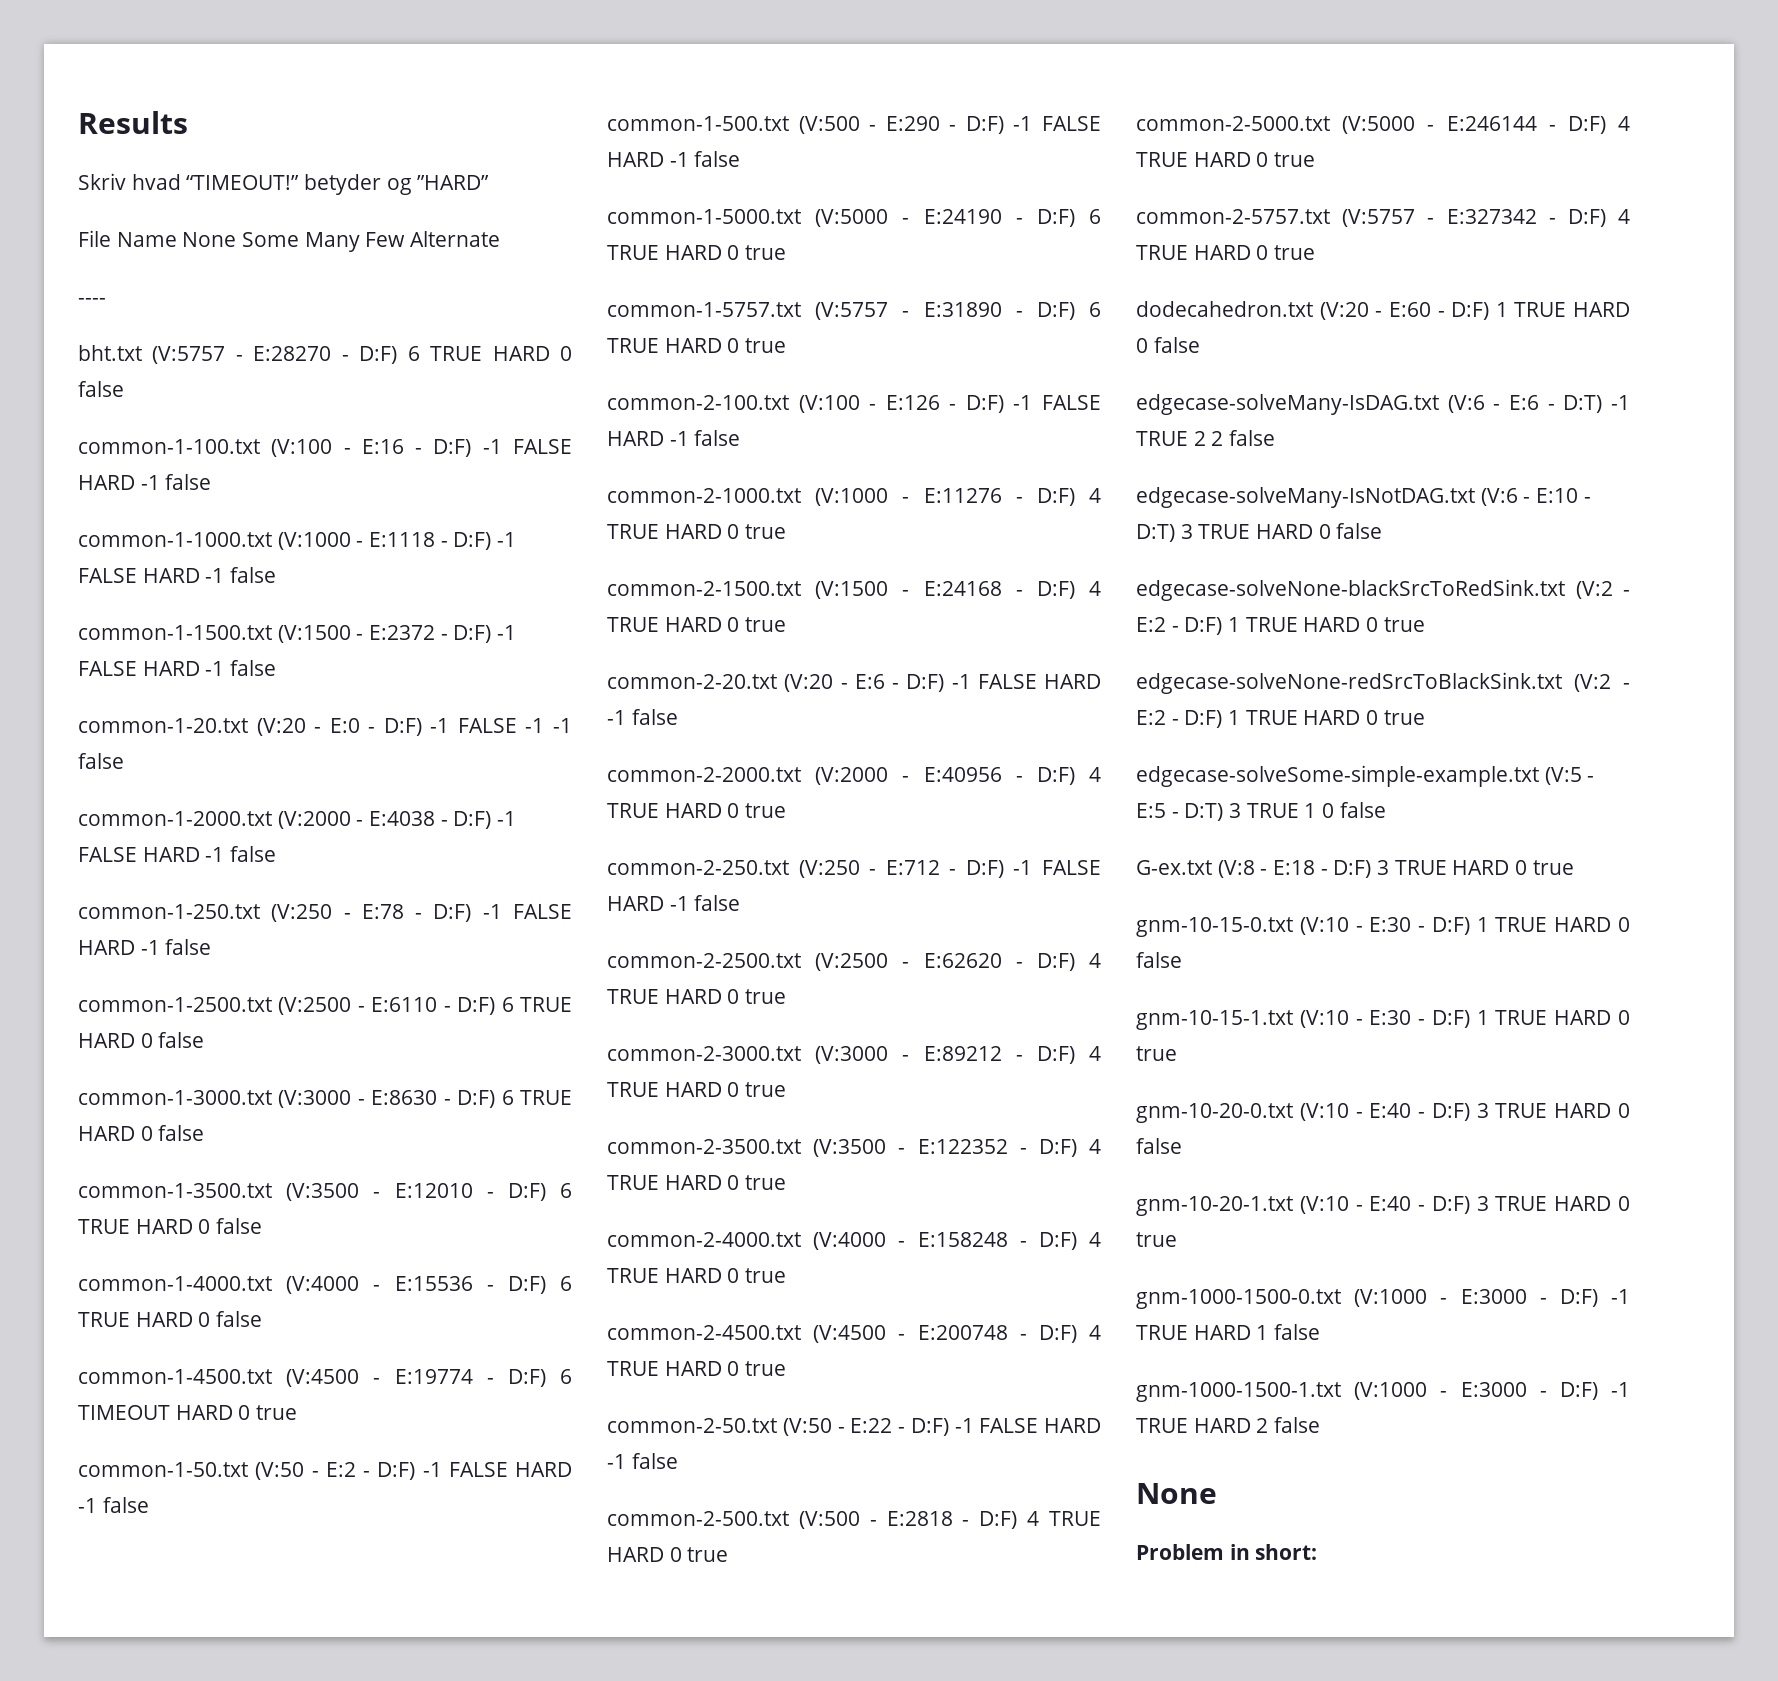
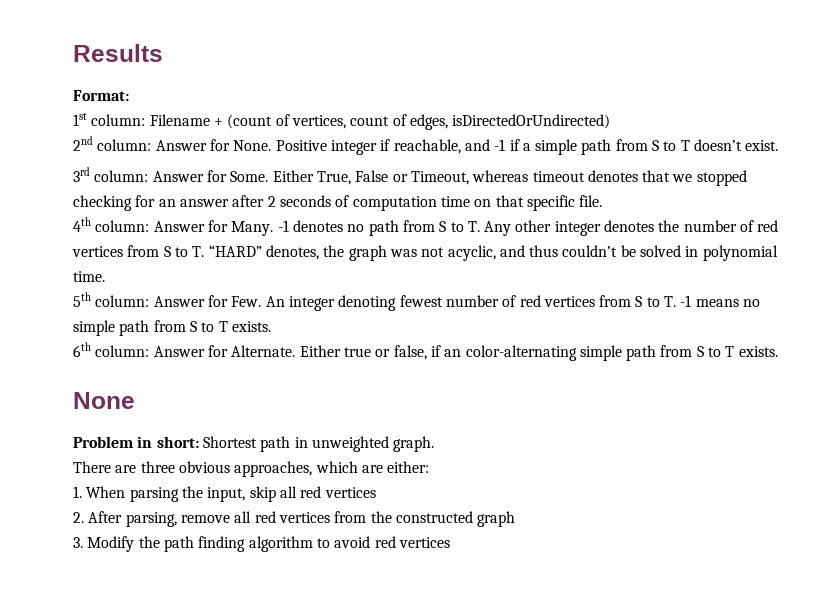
- Skriv hvad “TIMEOUT!” betyder og ”HARD”
- File Name None Some Many Few Alternate
- ----
- bht.txt (V:5757 - E:28270 - D:F) 6 TRUE HARD 0 false
- common-1-100.txt (V:100 - E:16 - D:F) -1 FALSE HARD -1 false
- common-1-1000.txt (V:1000 - E:1118 - D:F) -1 FALSE HARD -1 false
- common-1-1500.txt (V:1500 - E:2372 - D:F) -1 FALSE HARD -1 false
- common-1-20.txt (V:20 - E:0 - D:F) -1 FALSE -1 -1 false
- common-1-2000.txt (V:2000 - E:4038 - D:F) -1 FALSE HARD -1 false
- common-1-250.txt (V:250 - E:78 - D:F) -1 FALSE HARD -1 false
- common-1-2500.txt (V:2500 - E:6110 - D:F) 6 TRUE HARD 0 false
- common-1-3000.txt (V:3000 - E:8630 - D:F) 6 TRUE HARD 0 false
- common-1-3500.txt (V:3500 - E:12010 - D:F) 6 TRUE HARD 0 false
- common-1-4000.txt (V:4000 - E:15536 - D:F) 6 TRUE HARD 0 false
- common-1-4500.txt (V:4500 - E:19774 - D:F) 6 TIMEOUT HARD 0 true
- common-1-50.txt (V:50 - E:2 - D:F) -1 FALSE HARD -1 false
- common-1-500.txt (V:500 - E:290 - D:F) -1 FALSE HARD -1 false
- common-1-5000.txt (V:5000 - E:24190 - D:F) 6 TRUE HARD 0 true
- common-1-5757.txt (V:5757 - E:31890 - D:F) 6 TRUE HARD 0 true
- common-2-100.txt (V:100 - E:126 - D:F) -1 FALSE HARD -1 false
- common-2-1000.txt (V:1000 - E:11276 - D:F) 4 TRUE HARD 0 true
- common-2-1500.txt (V:1500 - E:24168 - D:F) 4 TRUE HARD 0 true
- common-2-20.txt (V:20 - E:6 - D:F) -1 FALSE HARD -1 false
- common-2-2000.txt (V:2000 - E:40956 - D:F) 4 TRUE HARD 0 true
- common-2-250.txt (V:250 - E:712 - D:F) -1 FALSE HARD -1 false
- common-2-2500.txt (V:2500 - E:62620 - D:F) 4 TRUE HARD 0 true
- common-2-3000.txt (V:3000 - E:89212 - D:F) 4 TRUE HARD 0 true
- common-2-3500.txt (V:3500 - E:122352 - D:F) 4 TRUE HARD 0 true
- common-2-4000.txt (V:4000 - E:158248 - D:F) 4 TRUE HARD 0 true
- common-2-4500.txt (V:4500 - E:200748 - D:F) 4 TRUE HARD 0 true
- common-2-50.txt (V:50 - E:22 - D:F) -1 FALSE HARD -1 false
- common-2-500.txt (V:500 - E:2818 - D:F) 4 TRUE HARD 0 true
- common-2-5000.txt (V:5000 - E:246144 - D:F) 4 TRUE HARD 0 true
- common-2-5757.txt (V:5757 - E:327342 - D:F) 4 TRUE HARD 0 true
- dodecahedron.txt (V:20 - E:60 - D:F) 1 TRUE HARD 0 false
- edgecase-solveMany-IsDAG.txt (V:6 - E:6 - D:T) -1 TRUE 2 2 false
- edgecase-solveMany-IsNotDAG.txt (V:6 - E:10 - D:T) 3 TRUE HARD 0 false
- edgecase-solveNone-blackSrcToRedSink.txt (V:2 - E:2 - D:F) 1 TRUE HARD 0 true
- edgecase-solveNone-redSrcToBlackSink.txt (V:2 - E:2 - D:F) 1 TRUE HARD 0 true
- edgecase-solveSome-simple-example.txt (V:5 - E:5 - D:T) 3 TRUE 1 0 false
- G-ex.txt (V:8 - E:18 - D:F) 3 TRUE HARD 0 true
- gnm-10-15-0.txt (V:10 - E:30 - D:F) 1 TRUE HARD 0 false
- gnm-10-15-1.txt (V:10 - E:30 - D:F) 1 TRUE HARD 0 true
- gnm-10-20-0.txt (V:10 - E:40 - D:F) 3 TRUE HARD 0 false
- gnm-10-20-1.txt (V:10 - E:40 - D:F) 3 TRUE HARD 0 true
- gnm-1000-1500-0.txt (V:1000 - E:3000 - D:F) -1 TRUE HARD 1 false
- gnm-1000-1500-1.txt (V:1000 - E:3000 - D:F) -1 TRUE HARD 2 false
+ Format:
+ 1st column: Filename + (count of vertices, count of edges, isDirectedOrUndirected)
+ 2nd column: Answer for None. Positive integer if reachable, and -1 if a simple path from S to T doesn’t exist.
+ 3rd column: Answer for Some. Either True, False or Timeout, whereas timeout denotes that we stopped checking for an answer after 2 seconds of computation time on that specific file.
+ 4th column: Answer for Many. -1 denotes no path from S to T. Any other integer denotes the number of red vertices from S to T. “HARD” denotes, the graph was not acyclic, and thus couldn’t be solved in polynomial time.
+ 5th column: Answer for Few. An integer denoting fewest number of red vertices from S to T. -1 means no simple path from S to T exists.
+ 6th column: Answer for Alternate. Either true or false, if an color-alternating simple path from S to T exists.
  None
- Problem in short:
+ Problem in short: Shortest path in unweighted graph.
+ There are three obvious approaches, which are either:
+ 1. When parsing the input, skip all red vertices
+ 2. After parsing, remove all red vertices from the constructed graph
+ 3. Modify the path finding algorithm to avoid red vertices

